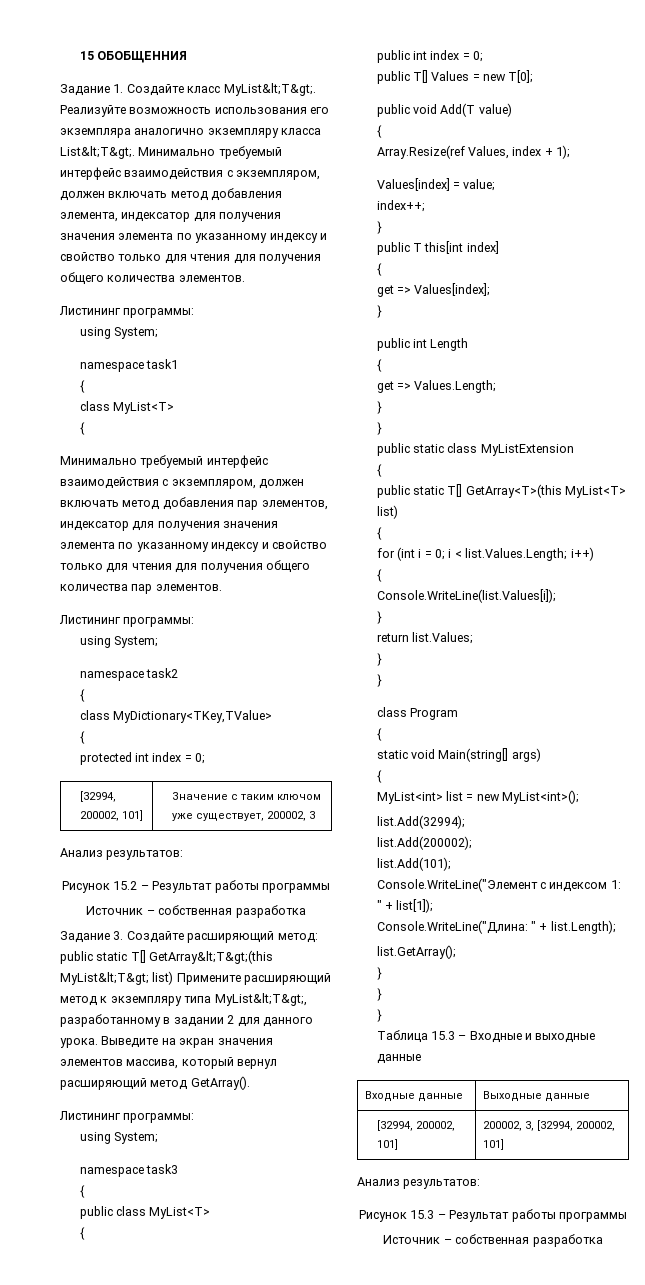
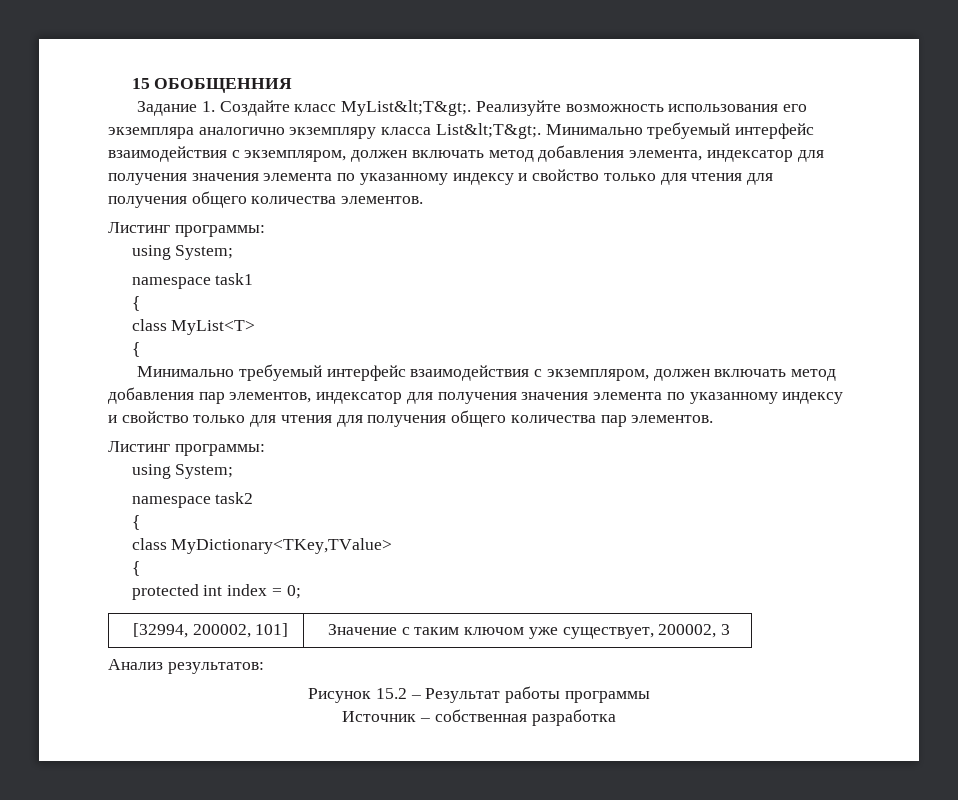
  Минимально требуемый интерфейс взаимодействия с экземпляром, должен включать метод добавления элемента, индексатор для получения значения элемента по указанному индексу и свойство только для чтения для получения общего количества элементов.
- Листининг программы:
+ Листинг программы:
  Минимально требуемый интерфейс взаимодействия с экземпляром, должен включать метод добавления пар элементов, индексатор для получения значения элемента по указанному индексу и свойство только для чтения для получения общего количества пар элементов.
- Листининг программы:
+ Листинг программы:
- Задание 3. Создайте расширяющий метод: public static T[] GetArray&lt;T&gt;(this MyList&lt;T&gt; list) Примените расширяющий метод к экземпляру типа MyList&lt;T&gt;, разработанному в задании 2 для данного урока. Выведите на экран значения элементов массива, который вернул расширяющий метод GetArray().
- Листининг программы:
- using System;
- namespace task3
- {
- public class MyList<T>
- {
- public int index = 0;
- public T[] Values = new T[0];
- public void Add(T value)
- {
- Array.Resize(ref Values, index + 1);
- Values[index] = value;
- index++;
- }
- public T this[int index]
- {
- get => Values[index];
- }
- public int Length
- {
- get => Values.Length;
- }
- }
- public static class MyListExtension
- {
- public static T[] GetArray<T>(this MyList<T> list)
- {
- for (int i = 0; i < list.Values.Length; i++)
- {
- Console.WriteLine(list.Values[i]);
- }
- return list.Values;
- }
- }
- class Program
- {
- static void Main(string[] args)
- {
- MyList<int> list = new MyList<int>();
- list.Add(32994);
- list.Add(200002);
- list.Add(101);
- Console.WriteLine("Элемент с индексом 1: " + list[1]);
- Console.WriteLine("Длина: " + list.Length);
- list.GetArray();
- }
- }
- }
- Таблица 15.3 – Входные и выходные данные
- Входные данные | Выходные данные
- [32994, 200002, 101] | 200002, 3, [32994, 200002, 101]
- Анализ результатов:
- Рисунок 15.3 – Результат работы программы
- Источник – собственная разработка

